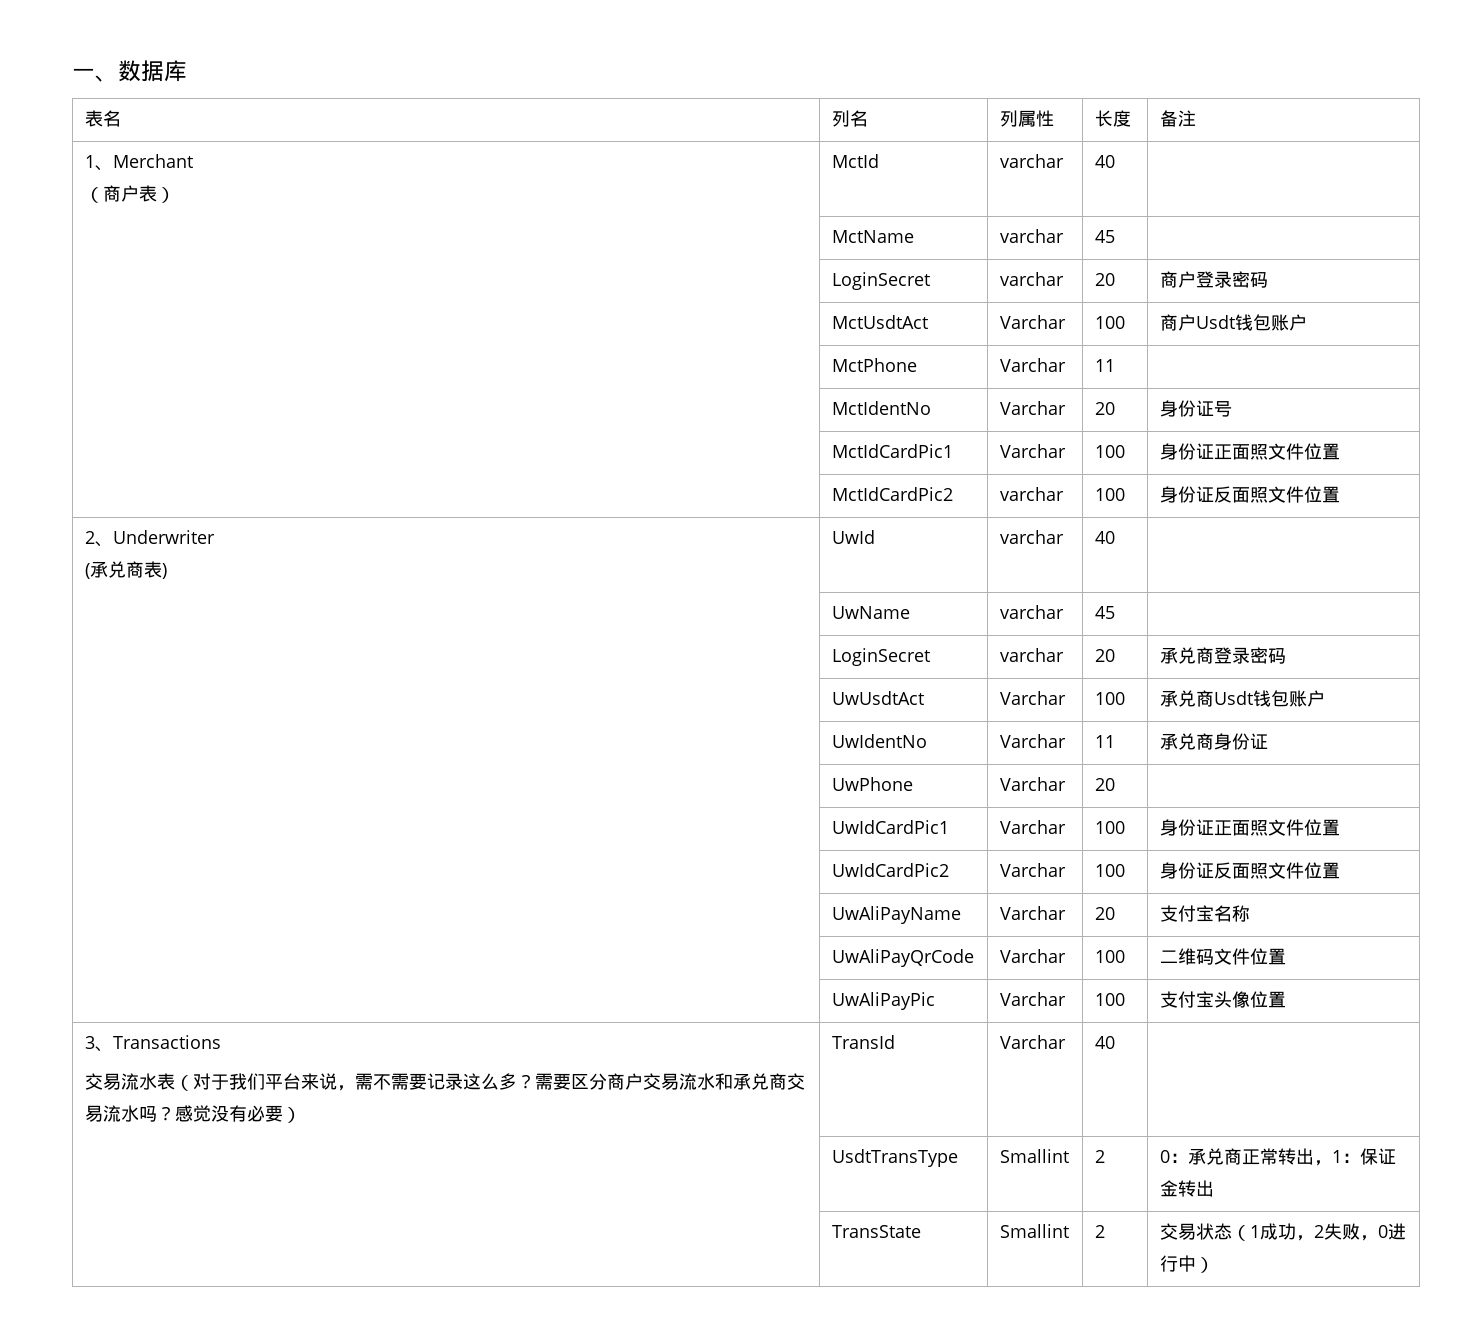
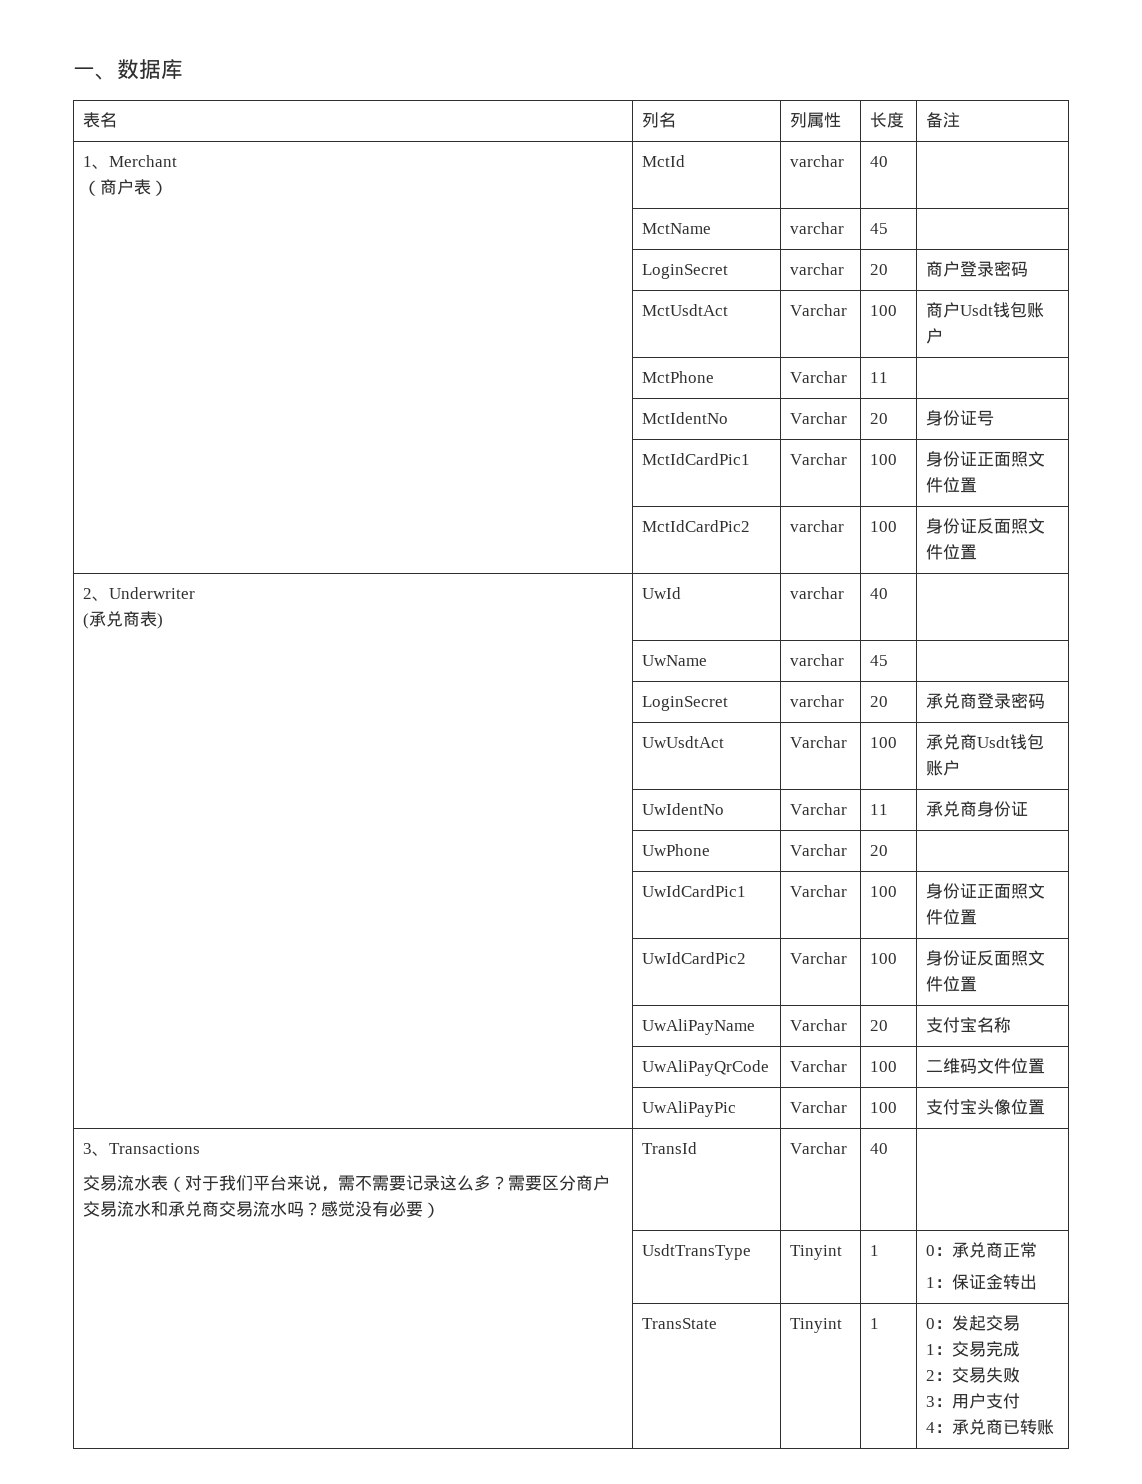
- | UsdtTransType | Smallint | 2 | 0：承兑商正常转出，1：保证金转出
+ | UsdtTransType | Tinyint | 1 | 0：承兑商正常
+ 1：保证金转出
- | TransState | Smallint | 2 | 交易状态（1成功，2失败，0进行中）
+ | TransState | Tinyint | 1 | 0：发起交易
+ 1：交易完成
+ 2：交易失败
+ 3：用户支付
+ 4：承兑商已转账

